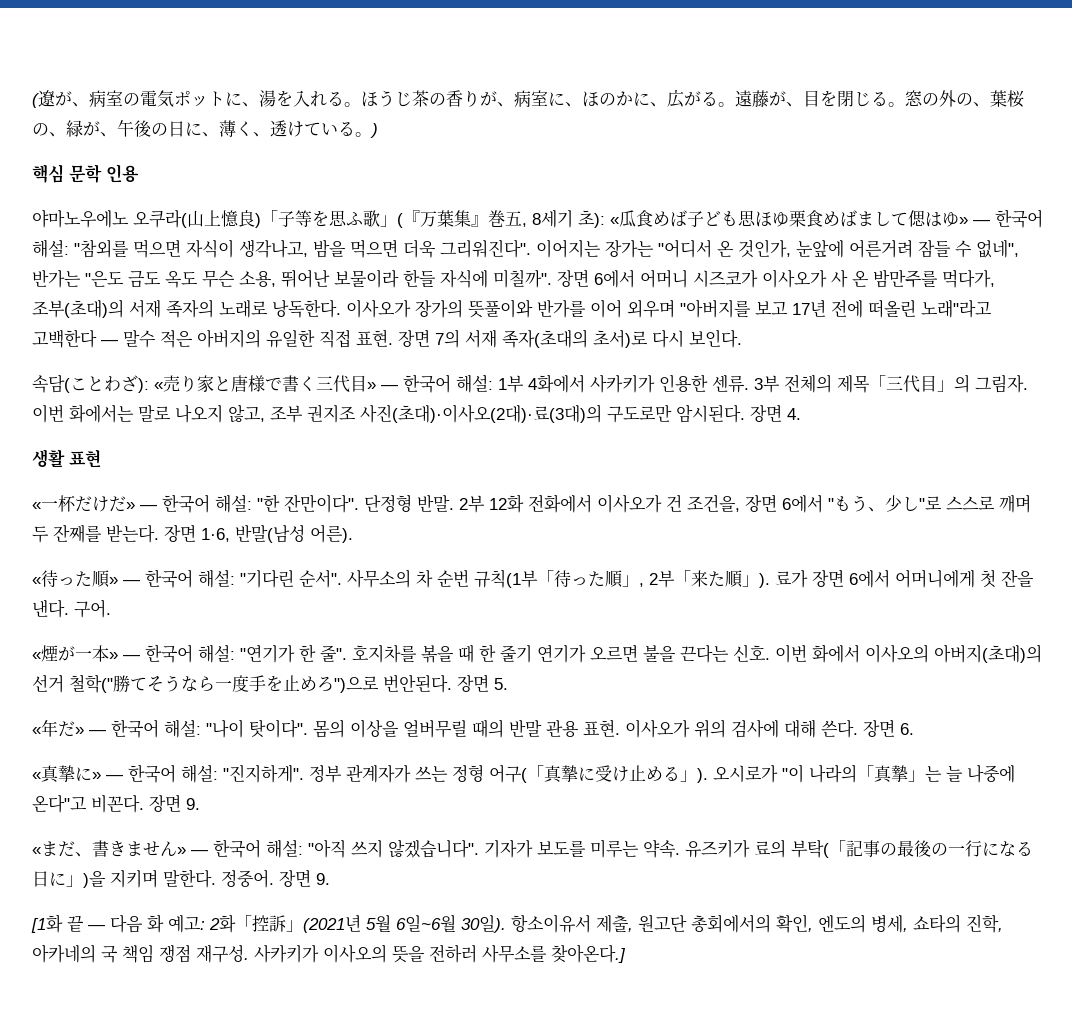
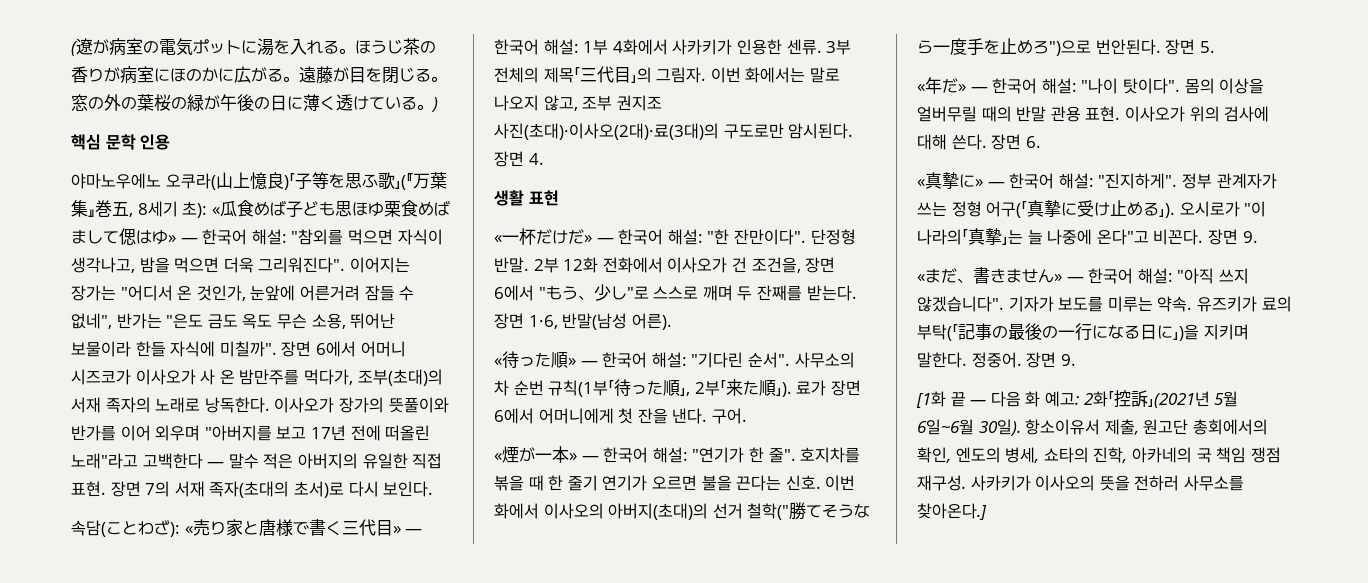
- (遼が、病室の電気ポットに、湯を入れる。
+ (遼が病室の電気ポットに湯を入れる。
- ほうじ茶の香りが、病室に、ほのかに、広がる。
+ ほうじ茶の香りが病室にほのかに広がる。
- 遠藤が、目を閉じる。
+ 遠藤が目を閉じる。
- 窓の外の、葉桜の、緑が、午後の日に、薄く、透けている。)
+ 窓の外の葉桜の緑が午後の日に薄く透けている。)

